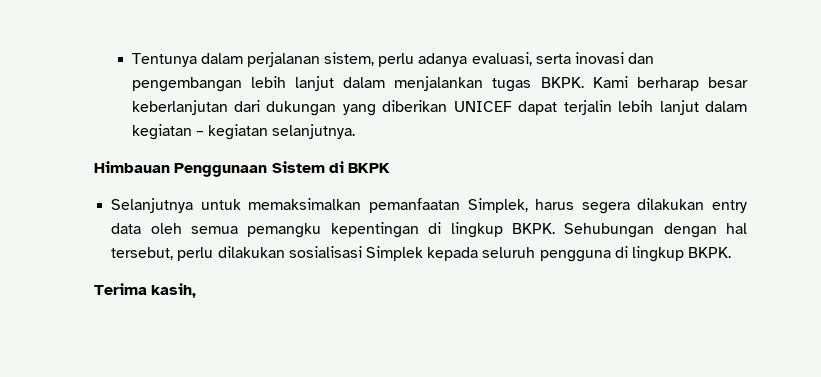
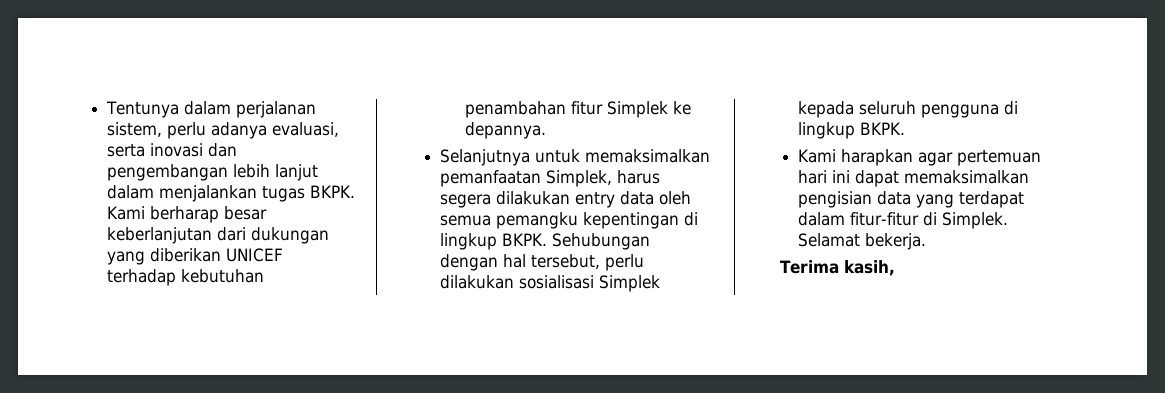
- Kami berharap besar keberlanjutan dari dukungan yang diberikan UNICEF dapat terjalin lebih lanjut dalam kegiatan – kegiatan selanjutnya.
- Himbauan Penggunaan Sistem di BKPK
+ Kami berharap besar keberlanjutan dari dukungan yang diberikan UNICEF terhadap kebutuhan penambahan fitur Simplek ke depannya.
+ Kami harapkan agar pertemuan hari ini dapat memaksimalkan pengisian data yang terdapat dalam fitur-fitur di Simplek. Selamat bekerja.

